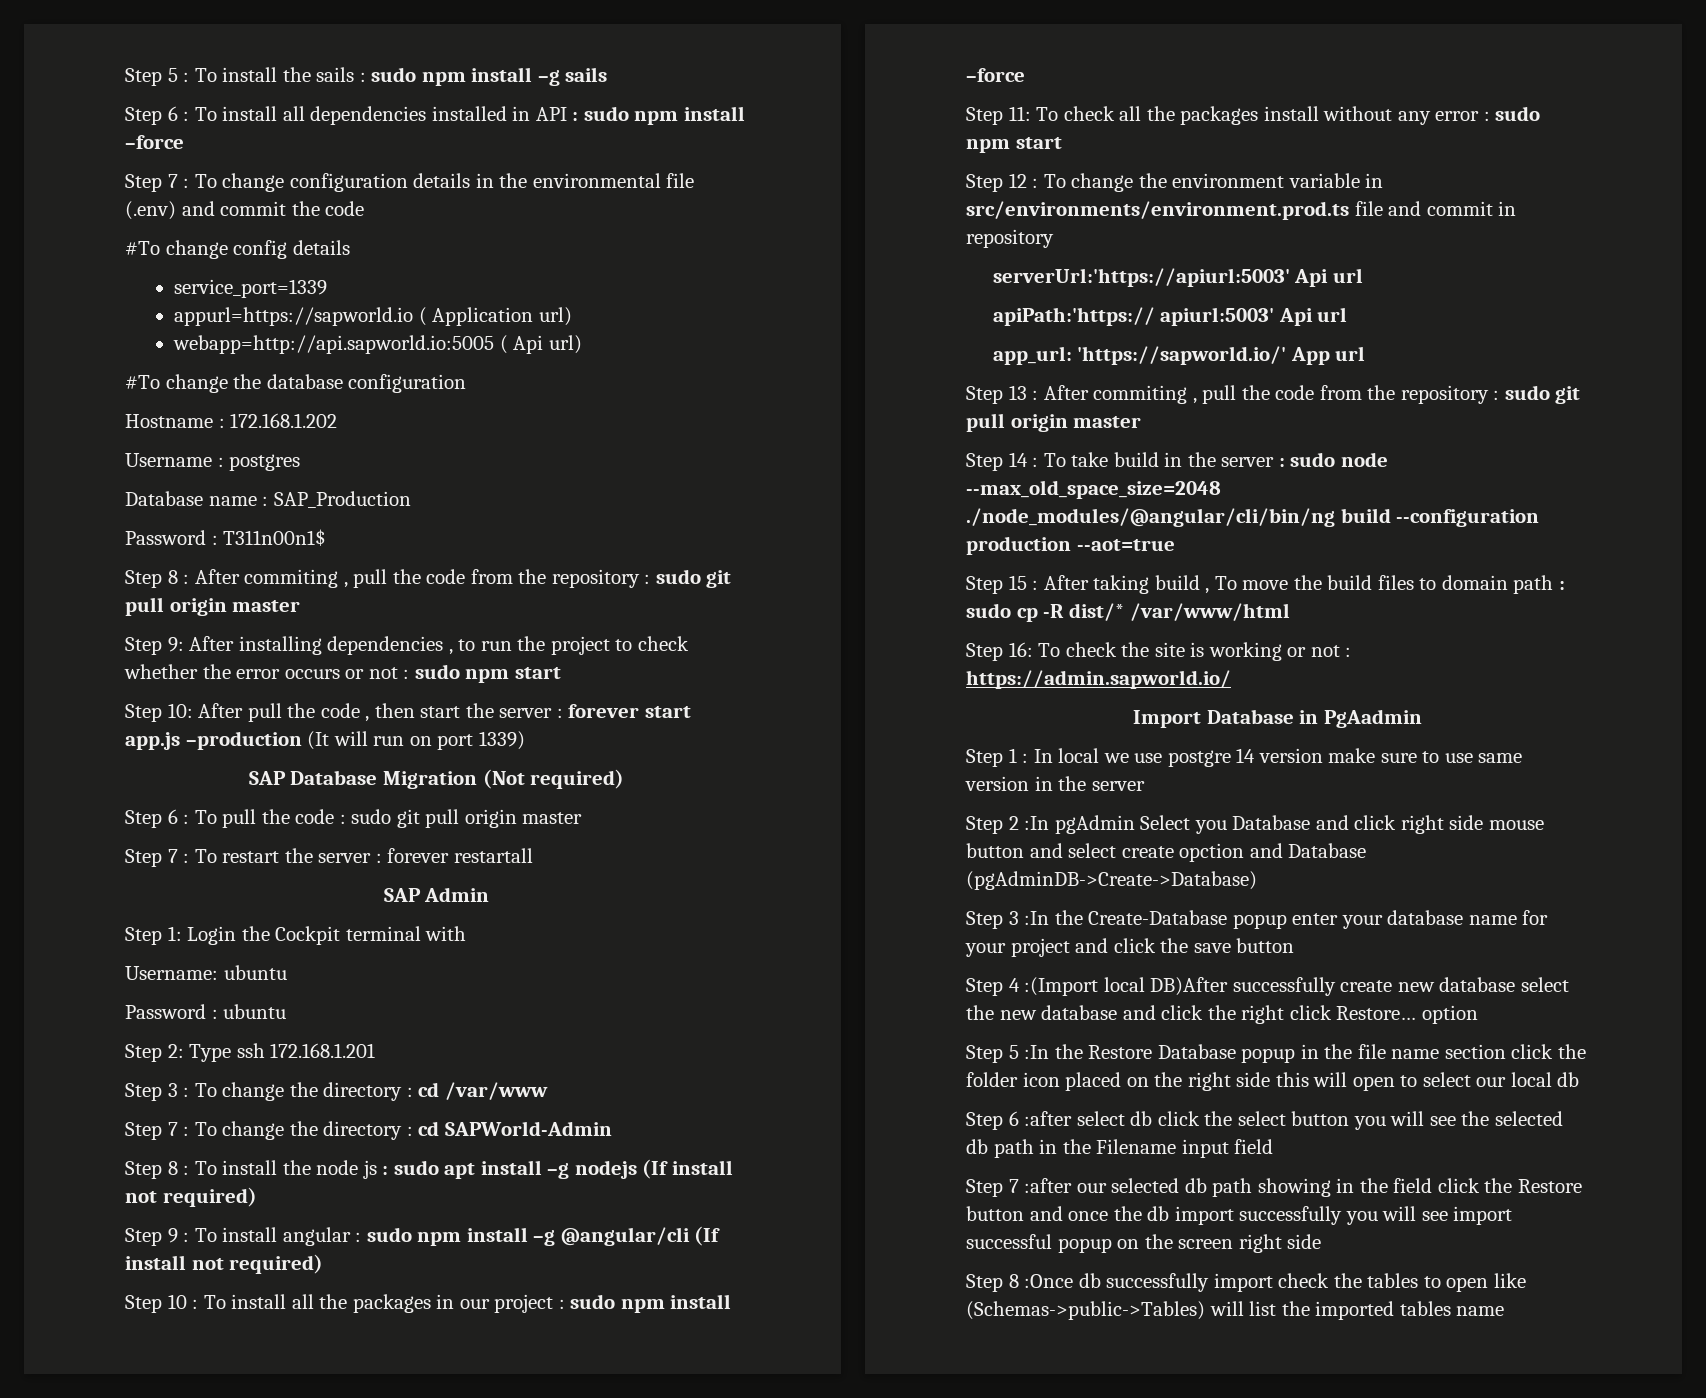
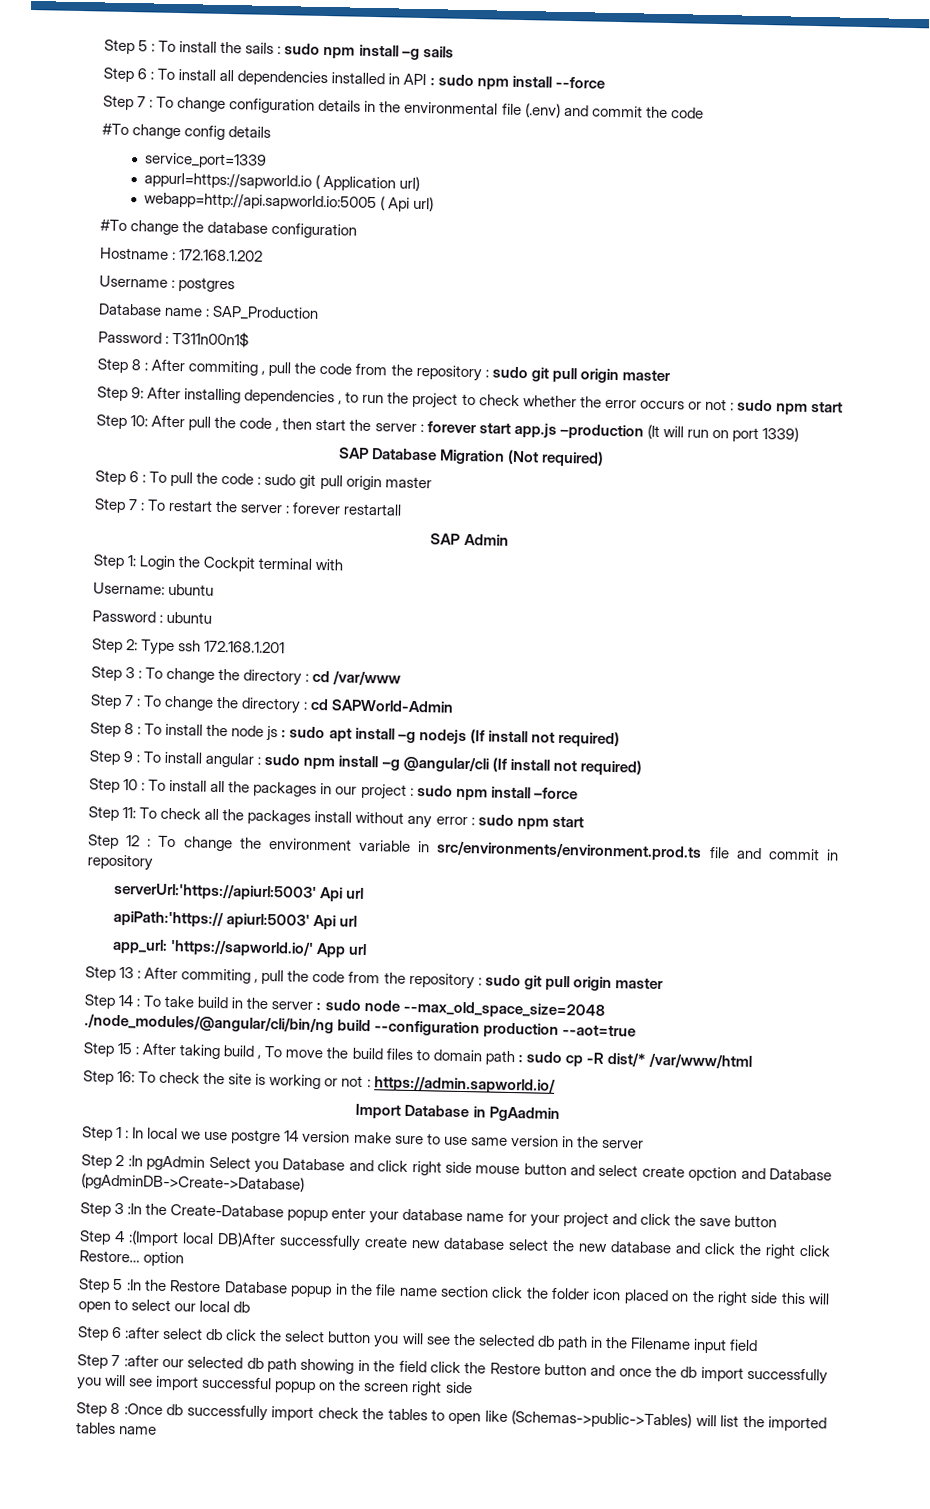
- Step 6 : To install all dependencies installed in API : sudo npm install –force
+ Step 6 : To install all dependencies installed in API : sudo npm install --force

